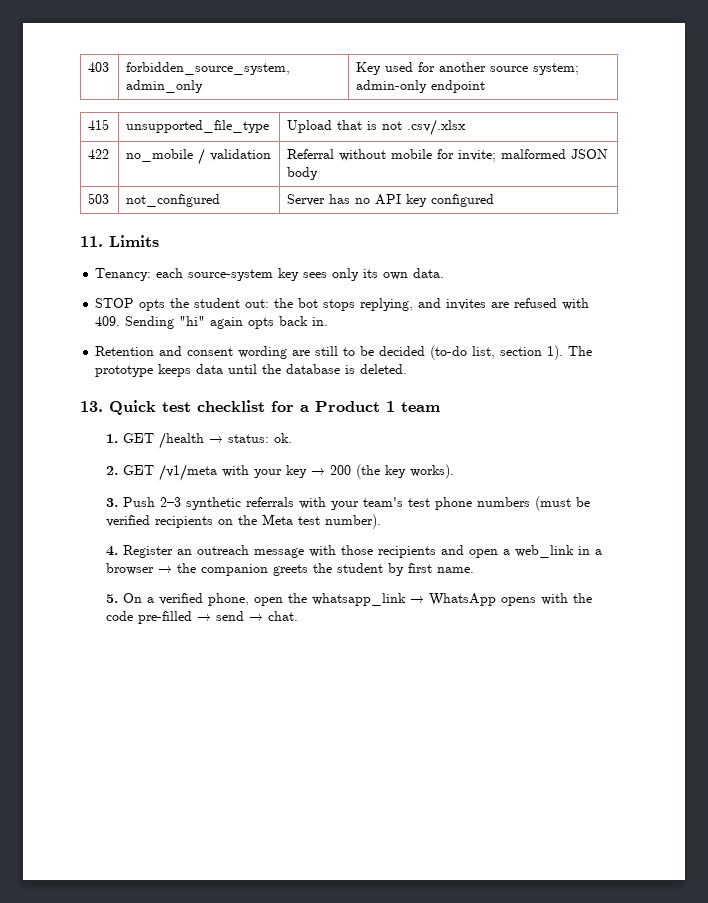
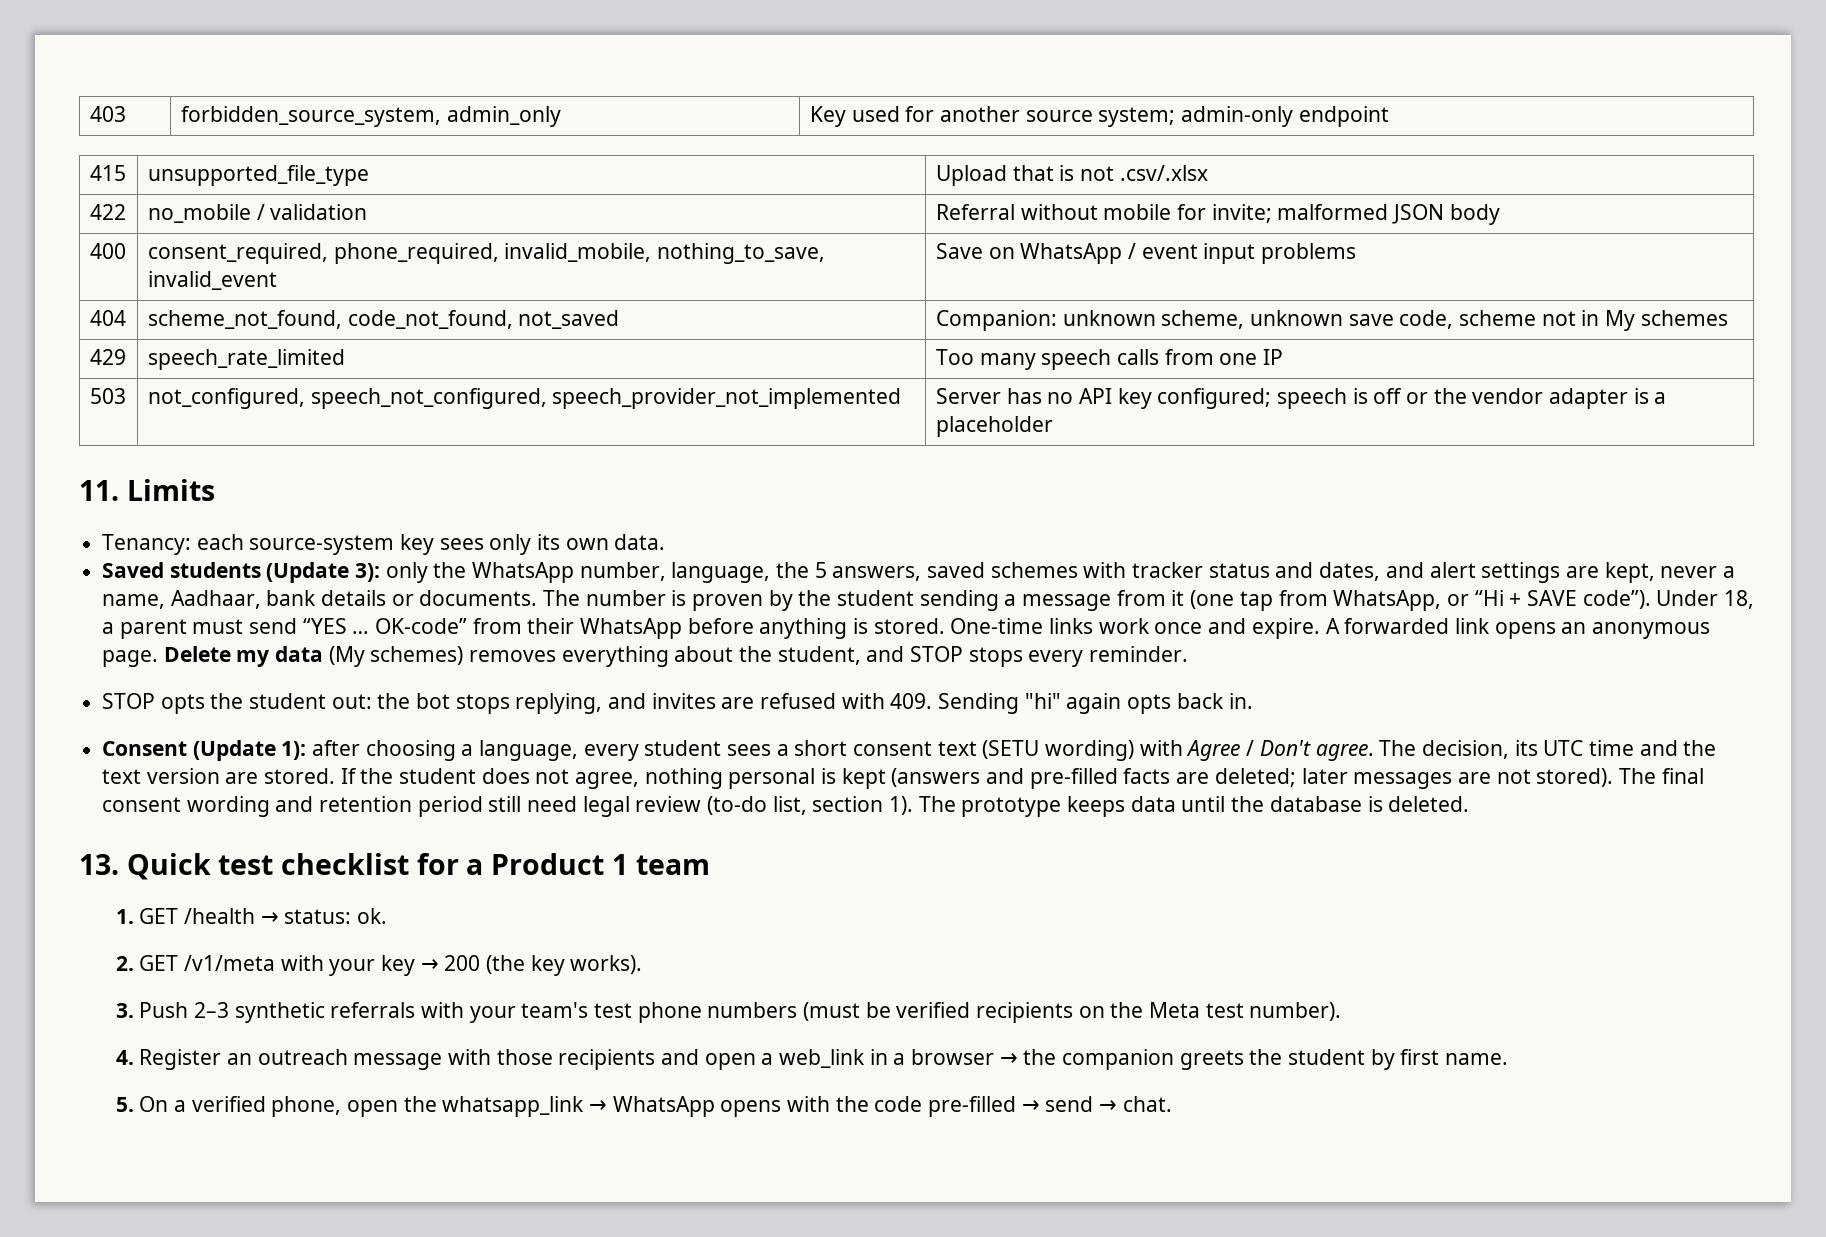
- 503 | not_configured | Server has no API key configured
+ 400 | consent_required, phone_required, invalid_mobile, nothing_to_save, invalid_event | Save on WhatsApp / event input problems
+ 404 | scheme_not_found, code_not_found, not_saved | Companion: unknown scheme, unknown save code, scheme not in My schemes
+ 429 | speech_rate_limited | Too many speech calls from one IP
+ 503 | not_configured, speech_not_configured, speech_provider_not_implemented | Server has no API key configured; speech is off or the vendor adapter is a placeholder
+ Saved students (Update 3): only the WhatsApp number, language, the 5 answers, saved schemes with tracker status and dates, and alert settings are kept, never a name, Aadhaar, bank details or documents. The number is proven by the student sending a message from it (one tap from WhatsApp, or “Hi + SAVE code”). Under 18, a parent must send “YES … OK-code” from their WhatsApp before anything is stored. One-time links work once and expire. A forwarded link opens an anonymous page. Delete my data (My schemes) removes everything about the student, and STOP stops every reminder.
- Retention and consent wording are still to be decided (to-do list, section 1).
+ Consent (Update 1): after choosing a language, every student sees a short consent text (SETU wording) with Agree / Don't agree. The decision, its UTC time and the text version are stored. If the student does not agree, nothing personal is kept (answers and pre-filled facts are deleted; later messages are not stored). The final consent wording and retention period still need legal review (to-do list, section 1).

